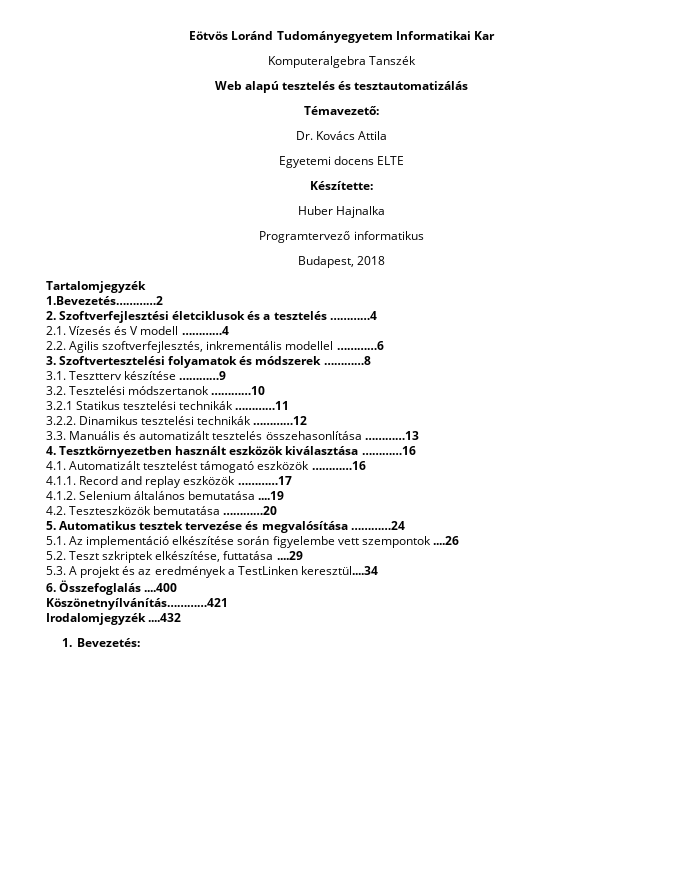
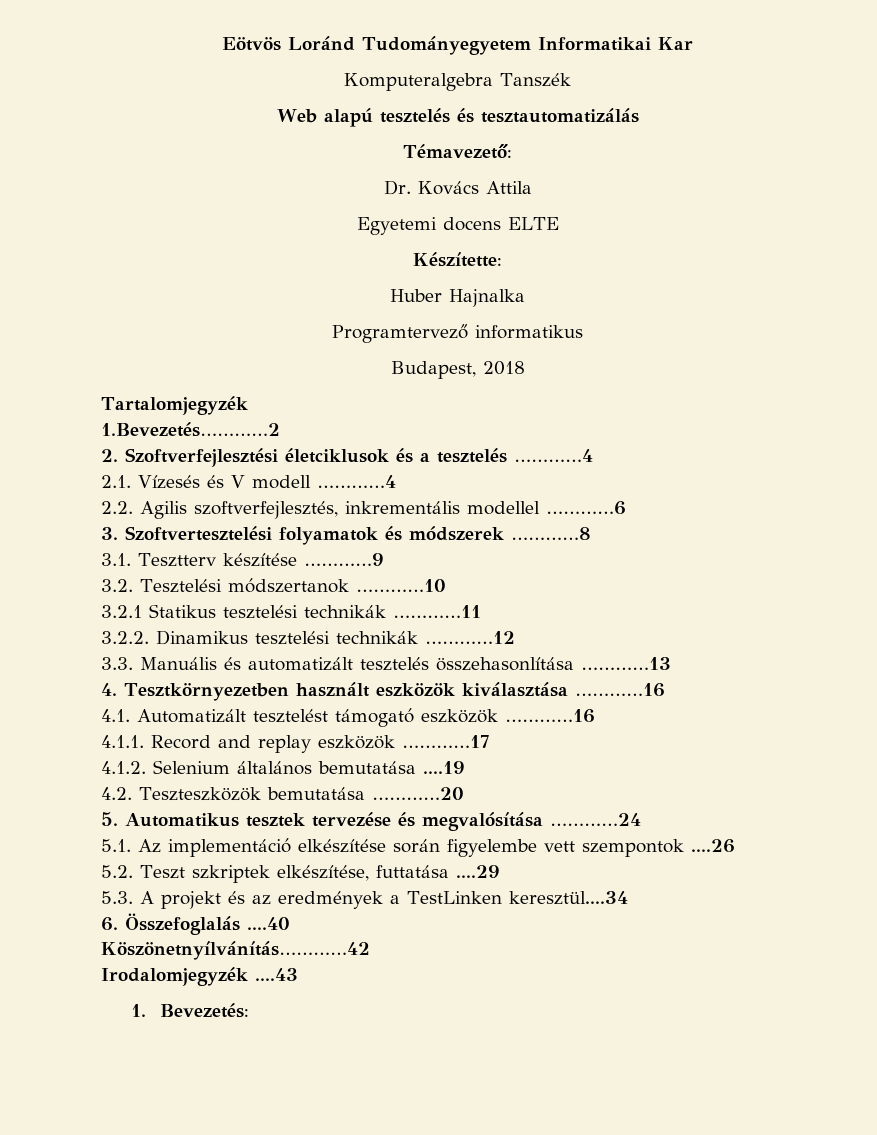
- 6. Összefoglalás ....400
- Köszönetnyílvánítás…………421
+ 6. Összefoglalás ....40
+ Köszönetnyílvánítás…………42
- Irodalomjegyzék ....432
+ Irodalomjegyzék ....43

